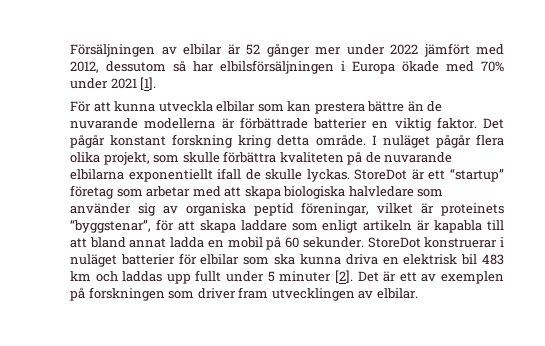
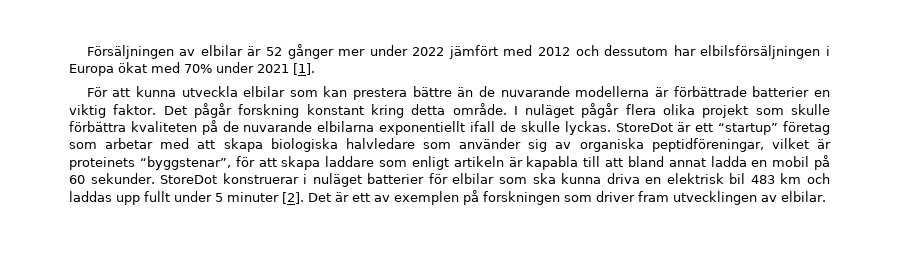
- Försäljningen av elbilar är 52 gånger mer under 2022 jämfört med 2012, dessutom så har elbilsförsäljningen i Europa ökade med 70% under 2021 [1].
+ Försäljningen av elbilar är 52 gånger mer under 2022 jämfört med 2012 och dessutom har elbilsförsäljningen i Europa ökat med 70% under 2021 [1].
- Det pågår konstant forskning kring detta område.
+ Det pågår forskning konstant kring detta område.
- I nuläget pågår flera olika projekt, som skulle förbättra kvaliteten på de nuvarande elbilarna exponentiellt ifall de skulle lyckas.
+ I nuläget pågår flera olika projekt som skulle förbättra kvaliteten på de nuvarande elbilarna exponentiellt ifall de skulle lyckas.
- StoreDot är ett “startup” företag som arbetar med att skapa biologiska halvledare som använder sig av organiska peptid föreningar, vilket är proteinets “byggstenar”, för att skapa laddare som enligt artikeln är kapabla till att bland annat ladda en mobil på 60 sekunder.
+ StoreDot är ett “startup” företag som arbetar med att skapa biologiska halvledare som använder sig av organiska peptidföreningar, vilket är proteinets “byggstenar”, för att skapa laddare som enligt artikeln är kapabla till att bland annat ladda en mobil på 60 sekunder.

